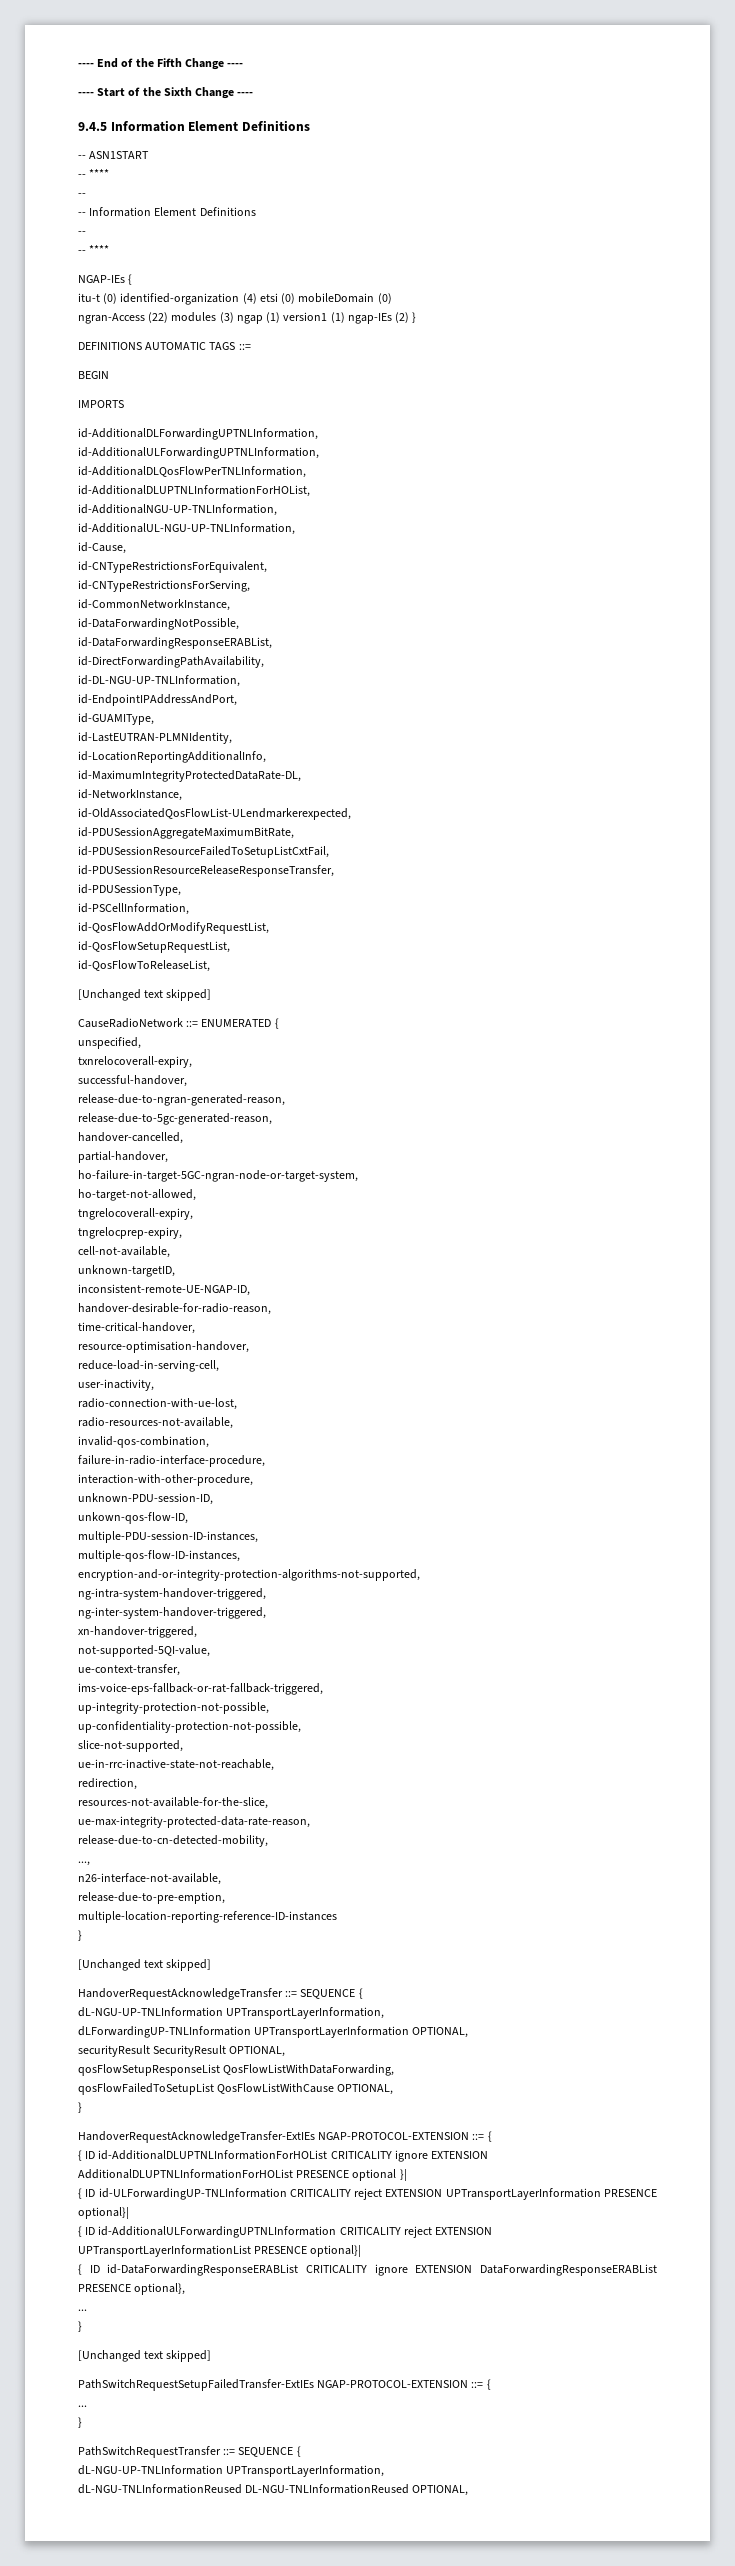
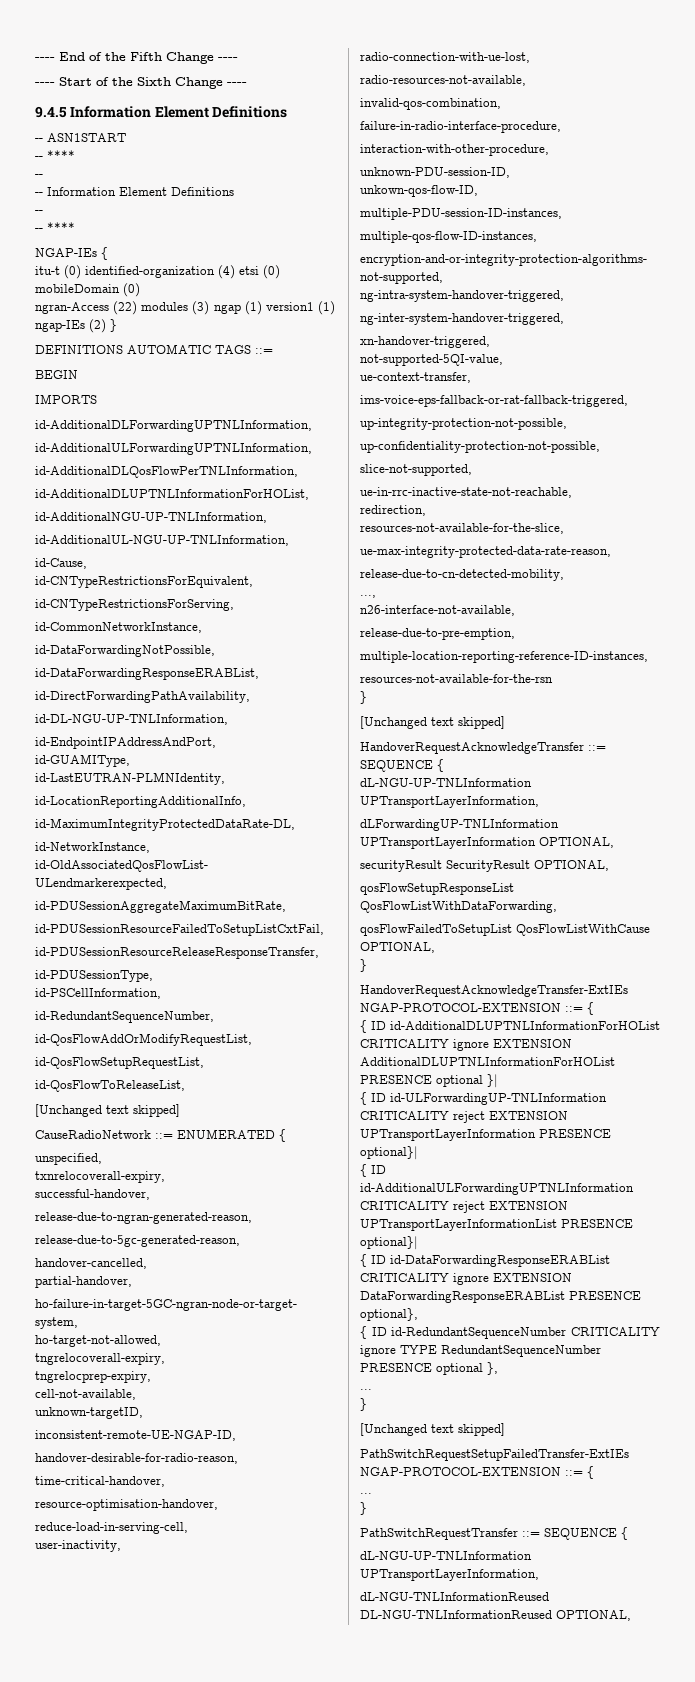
+ id-RedundantSequenceNumber,
- multiple-location-reporting-reference-ID-instances
+ multiple-location-reporting-reference-ID-instances,
+ resources-not-available-for-the-rsn
+ { ID id-RedundantSequenceNumber CRITICALITY ignore TYPE RedundantSequenceNumber PRESENCE optional },

